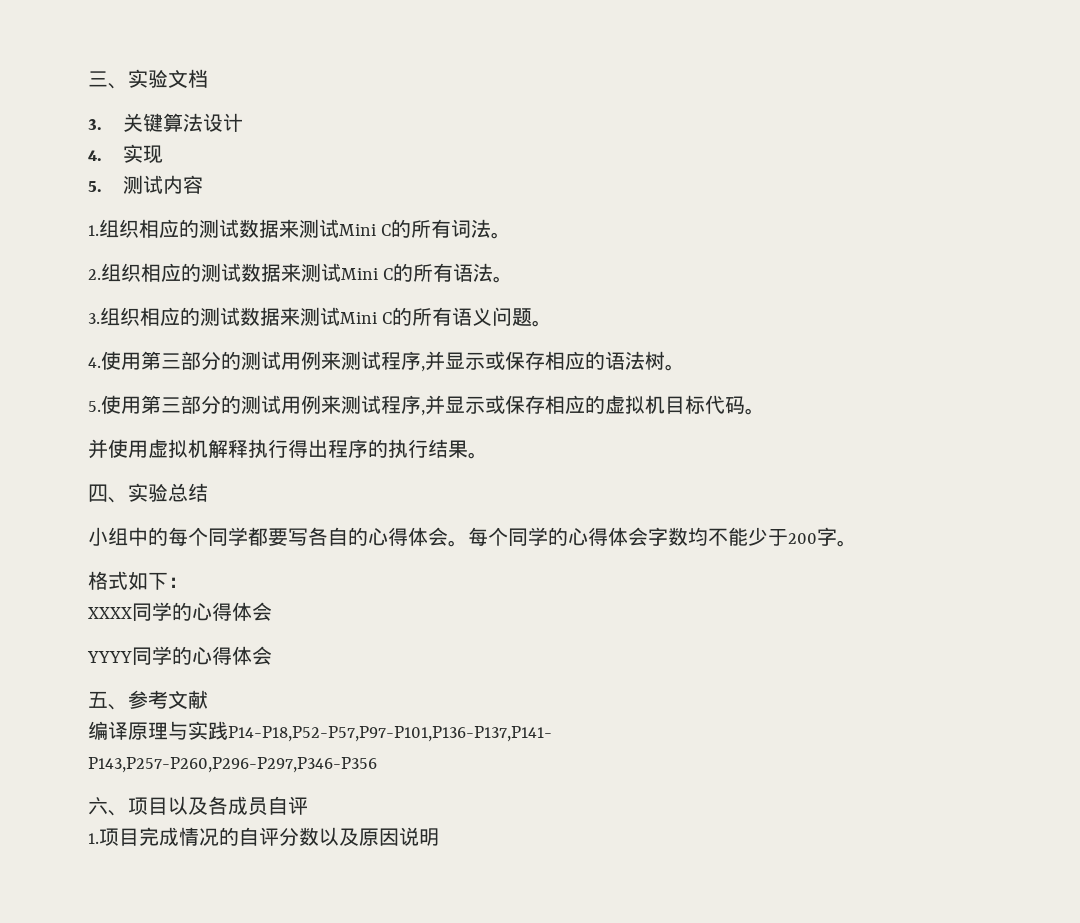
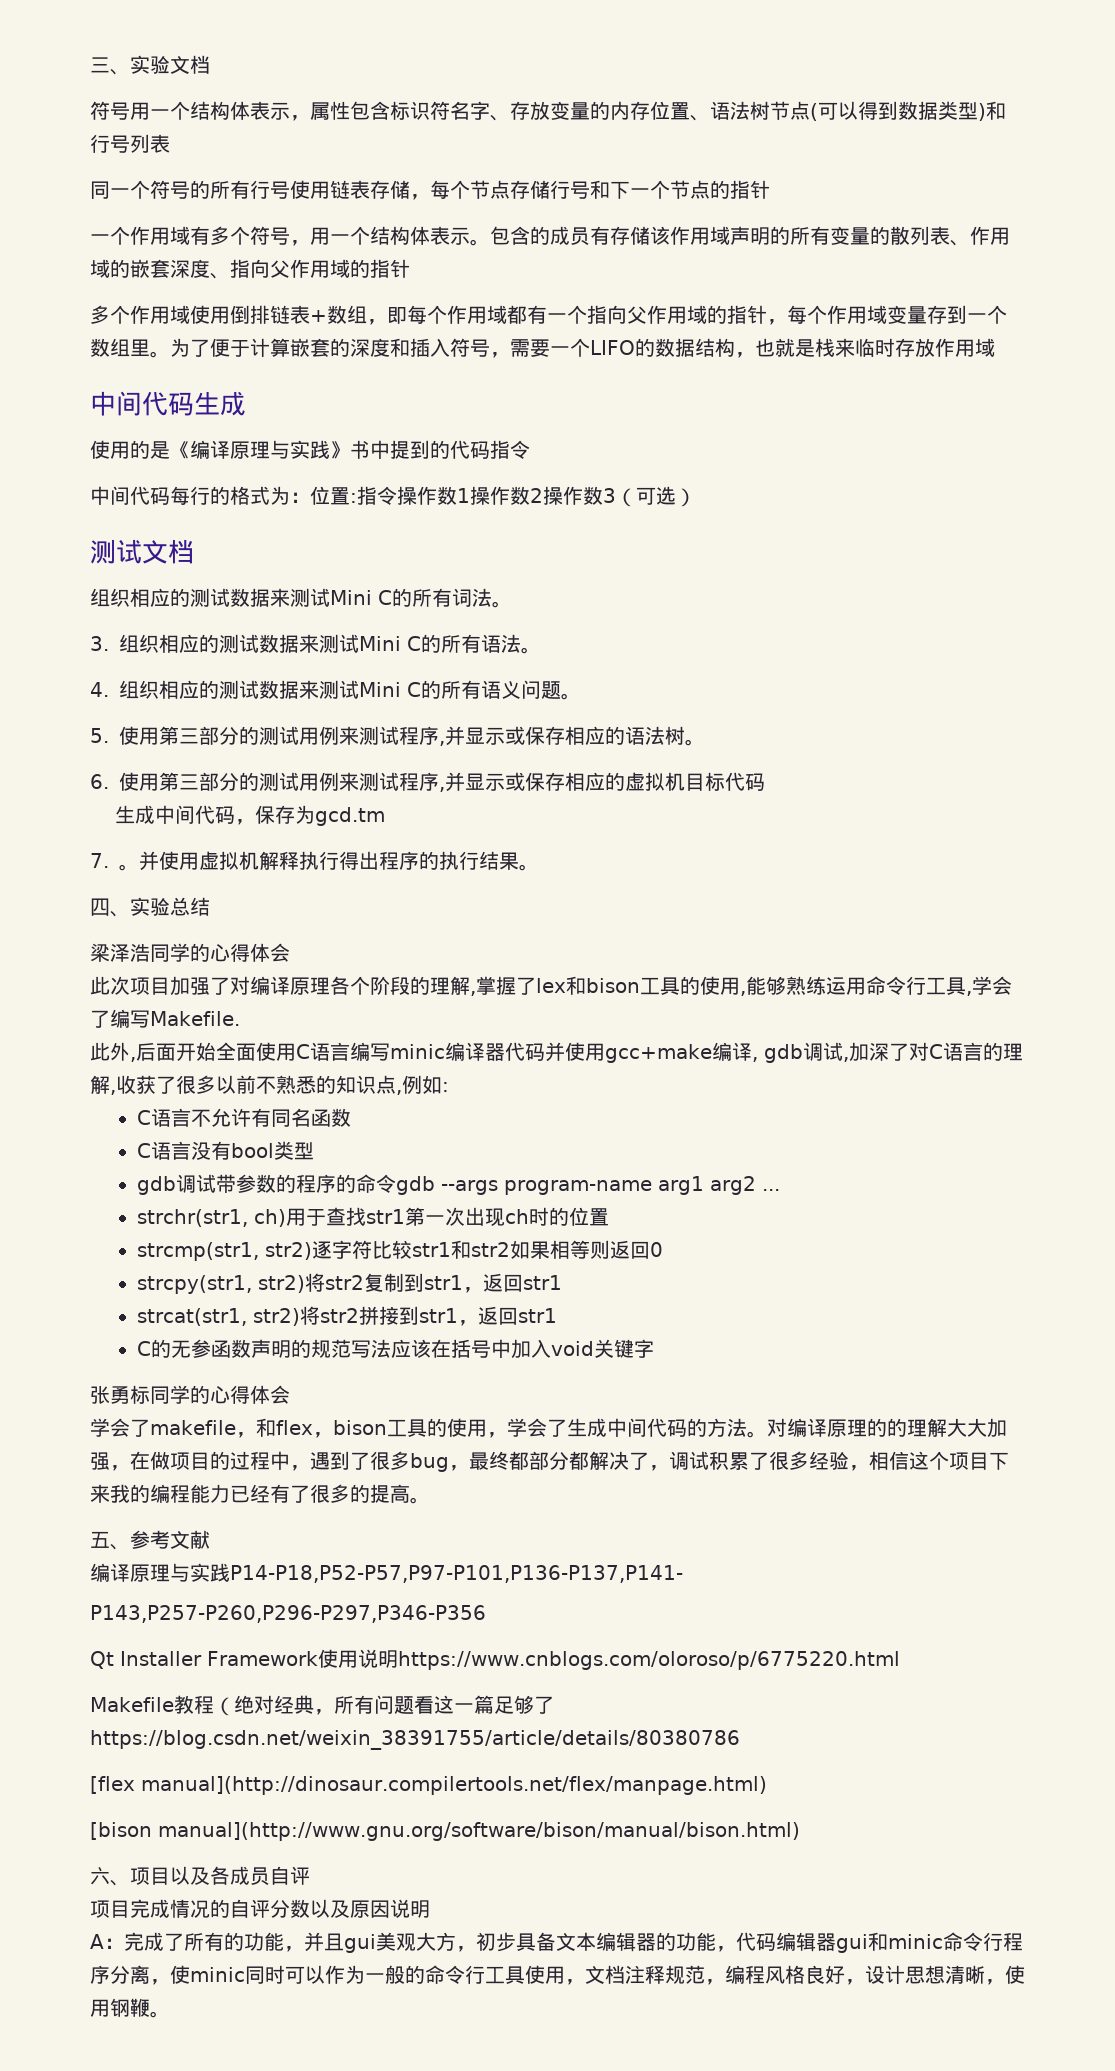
- 3.关键算法设计
- 4.实现
- 5.测试内容
- 1.组织相应的测试数据来测试Mini C的所有词法。
+ 符号用一个结构体表示，属性包含标识符名字、存放变量的内存位置、语法树节点(可以得到数据类型)和行号列表
+ 同一个符号的所有行号使用链表存储，每个节点存储行号和下一个节点的指针
+ 一个作用域有多个符号，用一个结构体表示。包含的成员有存储该作用域声明的所有变量的散列表、作用域的嵌套深度、指向父作用域的指针
+ 多个作用域使用倒排链表+数组，即每个作用域都有一个指向父作用域的指针，每个作用域变量存到一个数组里。为了便于计算嵌套的深度和插入符号，需要一个LIFO的数据结构，也就是栈来临时存放作用域
+ 中间代码生成
+ 使用的是《编译原理与实践》书中提到的代码指令
+ 中间代码每行的格式为：位置:指令操作数1操作数2操作数3（可选）
+ 测试文档
+ 组织相应的测试数据来测试Mini C的所有词法。
- 2.组织相应的测试数据来测试Mini C的所有语法。
+ 3.组织相应的测试数据来测试Mini C的所有语法。
- 3.组织相应的测试数据来测试Mini C的所有语义问题。
+ 4.组织相应的测试数据来测试Mini C的所有语义问题。
- 4.使用第三部分的测试用例来测试程序,并显示或保存相应的语法树。
+ 5.使用第三部分的测试用例来测试程序,并显示或保存相应的语法树。
- 5.使用第三部分的测试用例来测试程序,并显示或保存相应的虚拟机目标代码。
- 并使用虚拟机解释执行得出程序的执行结果。
+ 6.使用第三部分的测试用例来测试程序,并显示或保存相应的虚拟机目标代码
+ 生成中间代码，保存为gcd.tm
+ 7.。并使用虚拟机解释执行得出程序的执行结果。
- 小组中的每个同学都要写各自的心得体会。每个同学的心得体会字数均不能少于200字。
- 格式如下：
- XXXX同学的心得体会
- YYYY同学的心得体会
+ 梁泽浩同学的心得体会
+ 此次项目加强了对编译原理各个阶段的理解,掌握了lex和bison工具的使用,能够熟练运用命令行工具,学会了编写Makefile.
+ 此外,后面开始全面使用C语言编写minic编译器代码并使用gcc+make编译, gdb调试,加深了对C语言的理解,收获了很多以前不熟悉的知识点,例如:
+ C语言不允许有同名函数
+ C语言没有bool类型
+ gdb调试带参数的程序的命令gdb --args program-name arg1 arg2 ...
+ strchr(str1, ch)用于查找str1第一次出现ch时的位置
+ strcmp(str1, str2)逐字符比较str1和str2如果相等则返回0
+ strcpy(str1, str2)将str2复制到str1，返回str1
+ strcat(str1, str2)将str2拼接到str1，返回str1
+ C的无参函数声明的规范写法应该在括号中加入void关键字
+ 张勇标同学的心得体会
+ 学会了makefile，和flex，bison工具的使用，学会了生成中间代码的方法。对编译原理的的理解大大加强，在做项目的过程中，遇到了很多bug，最终都部分都解决了，调试积累了很多经验，相信这个项目下来我的编程能力已经有了很多的提高。
+ Qt Installer Framework使用说明https://www.cnblogs.com/oloroso/p/6775220.html
+ Makefile教程（绝对经典，所有问题看这一篇足够了https://blog.csdn.net/weixin_38391755/article/details/80380786
+ [flex manual](http://dinosaur.compilertools.net/flex/manpage.html)
+ [bison manual](http://www.gnu.org/software/bison/manual/bison.html)
- 1.项目完成情况的自评分数以及原因说明
+ 项目完成情况的自评分数以及原因说明
+ A：完成了所有的功能，并且gui美观大方，初步具备文本编辑器的功能，代码编辑器gui和minic命令行程序分离，使minic同时可以作为一般的命令行工具使用，文档注释规范，编程风格良好，设计思想清晰，使用钢鞭。

